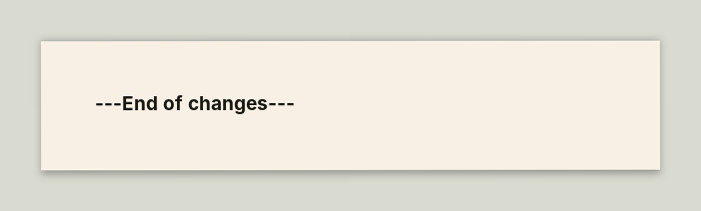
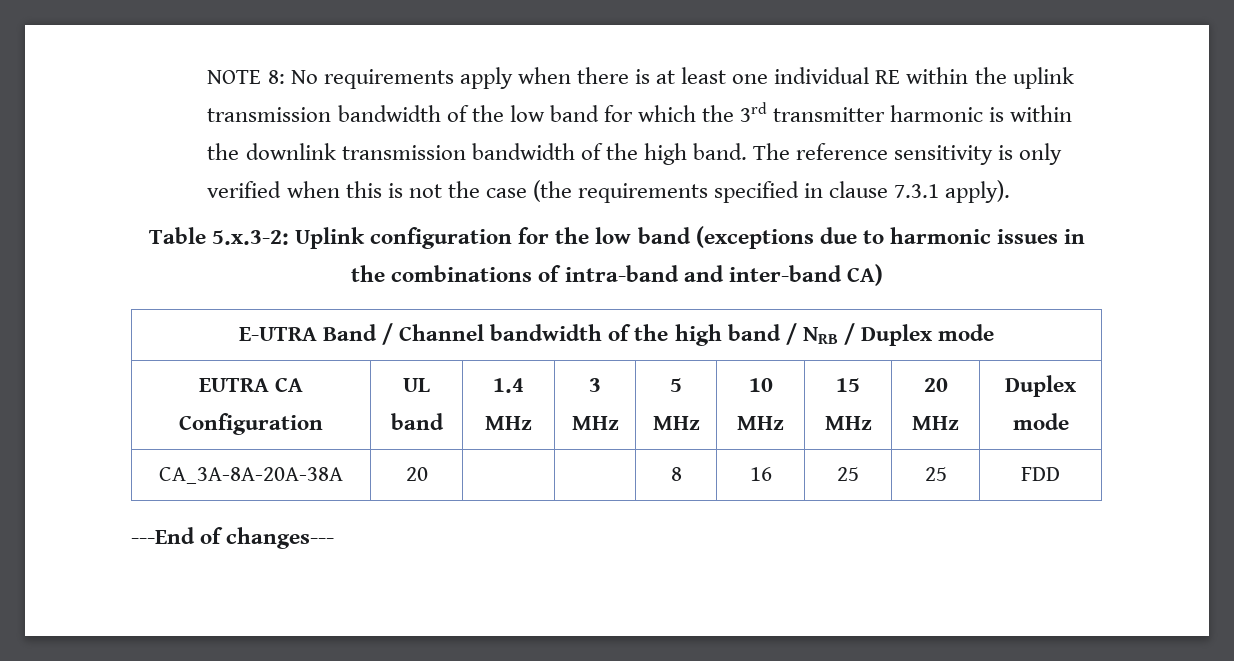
+ NOTE 8: No requirements apply when there is at least one individual RE within the uplink transmission bandwidth of the low band for which the 3rd transmitter harmonic is within the downlink transmission bandwidth of the high band. The reference sensitivity is only verified when this is not the case (the requirements specified in clause 7.3.1 apply).
+ Table 5.x.3-2: Uplink configuration for the low band (exceptions due to harmonic issues in the combinations of intra-band and inter-band CA)
+ E-UTRA Band / Channel bandwidth of the high band / NRB / Duplex mode
+ EUTRA CA Configuration | UL band | 1.4 MHz | 3 MHz | 5 MHz | 10 MHz | 15 MHz | 20 MHz | Duplex mode
+ CA_3A-8A-20A-38A | 20 | | | 8 | 16 | 25 | 25 | FDD

